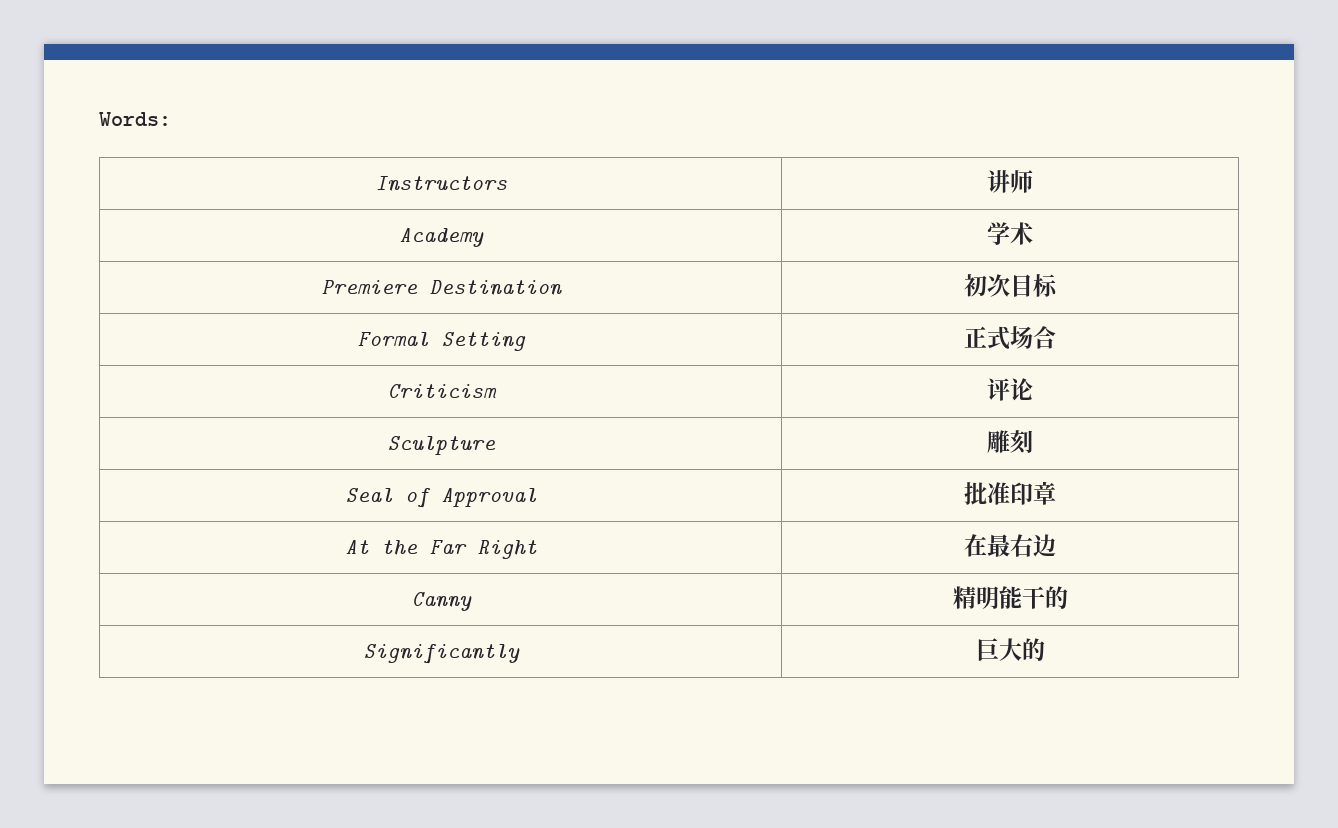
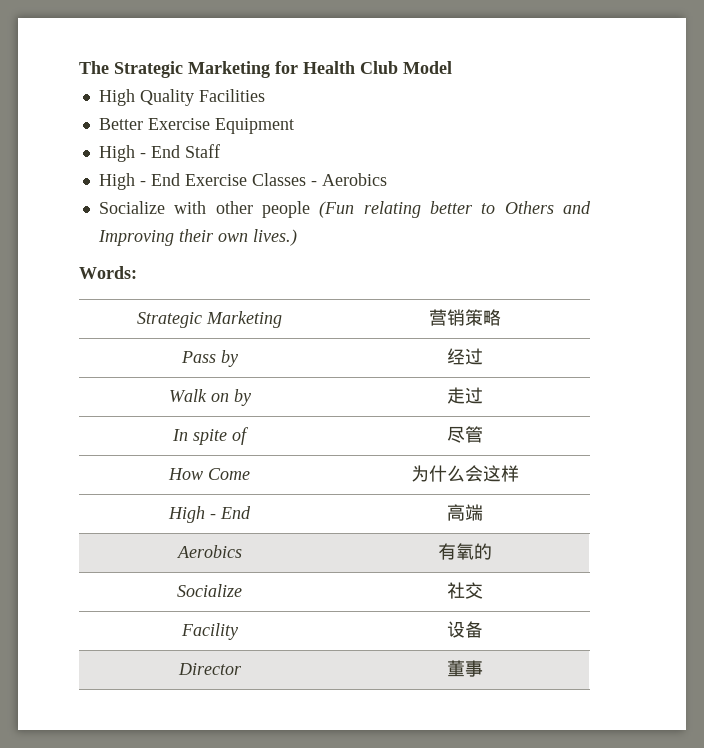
+ The Strategic Marketing for Health Club Model
+ High Quality Facilities
+ Better Exercise Equipment
+ High - End Staff
+ High - End Exercise Classes - Aerobics
+ Socialize with other people (Fun relating better to Others and Improving their own lives.)
  Words:
- Instructors | 讲师
- Academy | 学术
- Premiere Destination | 初次目标
- Formal Setting | 正式场合
- Criticism | 评论
- Sculpture | 雕刻
- Seal of Approval | 批准印章
- At the Far Right | 在最右边
- Canny | 精明能干的
- Significantly | 巨大的
+ Strategic Marketing | 营销策略
+ Pass by | 经过
+ Walk on by | 走过
+ In spite of | 尽管
+ How Come | 为什么会这样
+ High - End | 高端
+ Aerobics | 有氧的
+ Socialize | 社交
+ Facility | 设备
+ Director | 董事

